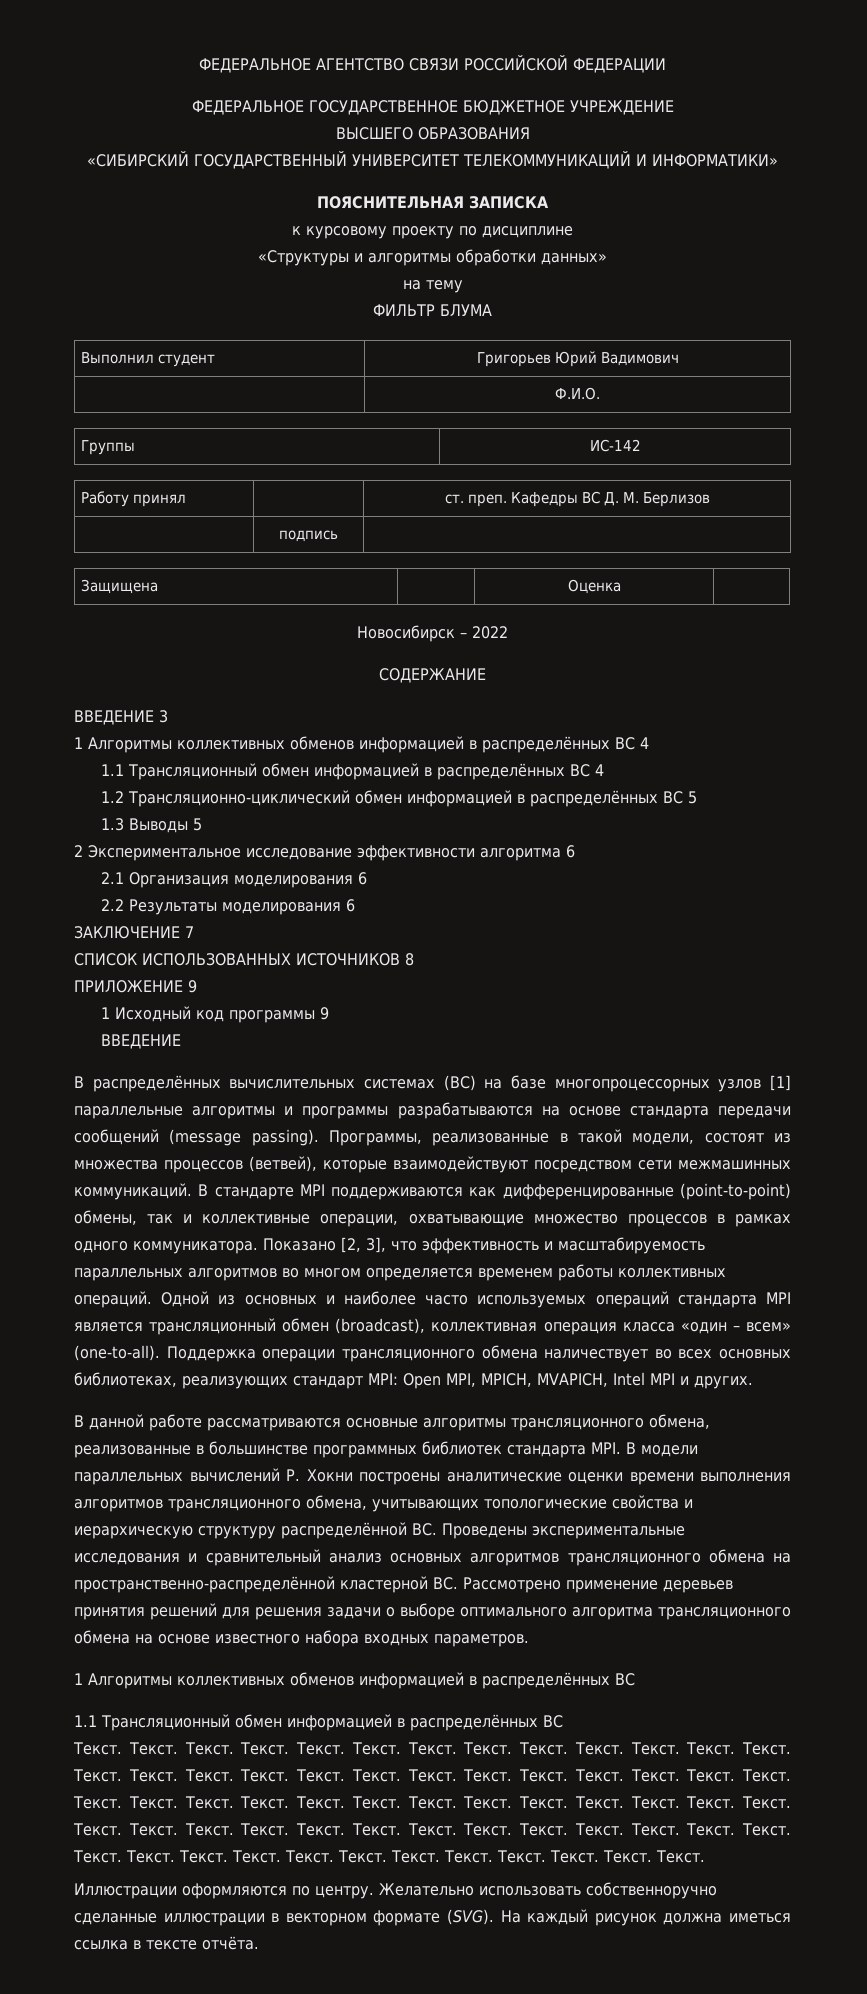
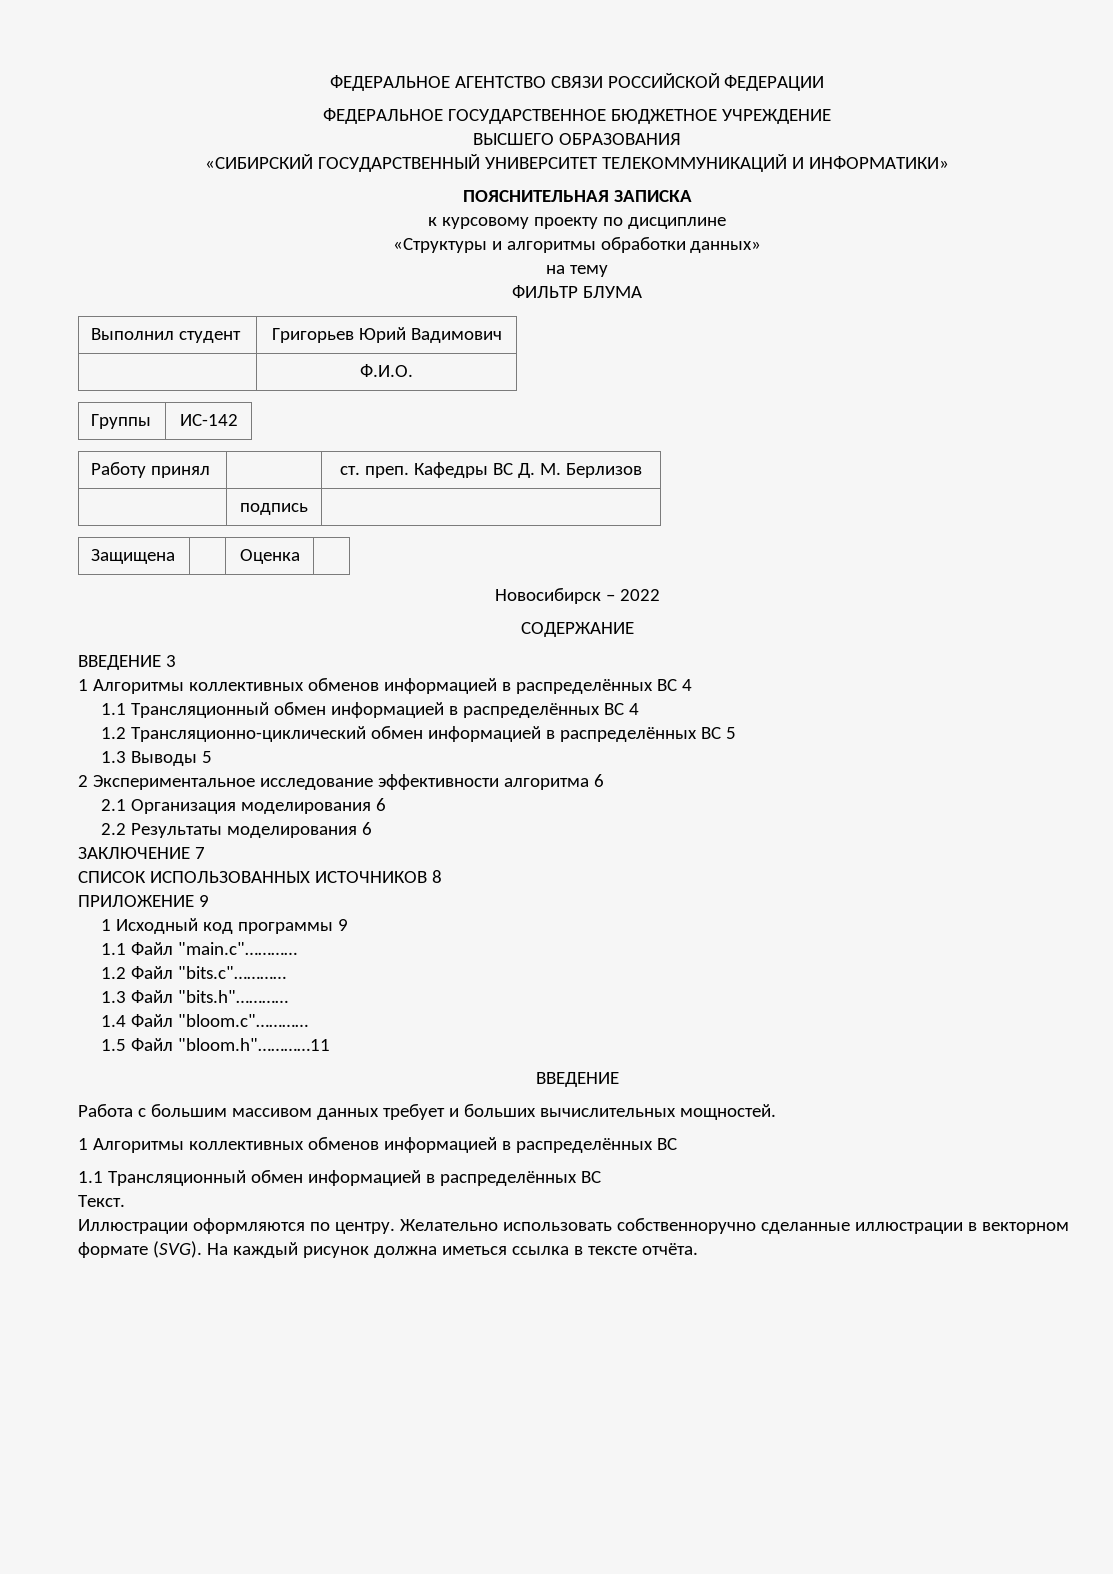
  1 Исходный код программы 9
+ 1.1 Файл "main.c"…………
+ 1.2 Файл "bits.c"…………
+ 1.3 Файл "bits.h"…………
+ 1.4 Файл "bloom.c"…………
+ 1.5 Файл "bloom.h"…………11
  ВВЕДЕНИЕ
- В распределённых вычислительных системах (ВС) на базе многопроцессорных узлов [1] параллельные алгоритмы и программы разрабатываются на основе стандарта передачи сообщений (message passing). Программы, реализованные в такой модели, состоят из множества процессов (ветвей), которые взаимодействуют посредством сети межмашинных коммуникаций. В стандарте MPI поддерживаются как дифференцированные (point-to-point) обмены, так и коллективные операции, охватывающие множество процессов в рамках одного коммуникатора. Показано [2, 3], что эффективность и масштабируемость параллельных алгоритмов во многом определяется временем работы коллективных операций. Одной из основных и наиболее часто используемых операций стандарта MPI является трансляционный обмен (broadcast), коллективная операция класса «один – всем» (one-to-all). Поддержка операции трансляционного обмена наличествует во всех основных библиотеках, реализующих стандарт MPI: Open MPI, MPICH, MVAPICH, Intel MPI и других.
- В данной работе рассматриваются основные алгоритмы трансляционного обмена, реализованные в большинстве программных библиотек стандарта MPI. В модели параллельных вычислений Р. Хокни построены аналитические оценки времени выполнения алгоритмов трансляционного обмена, учитывающих топологические свойства и иерархическую структуру распределённой ВС. Проведены экспериментальные исследования и сравнительный анализ основных алгоритмов трансляционного обмена на пространственно-распределённой кластерной ВС. Рассмотрено применение деревьев принятия решений для решения задачи о выборе оптимального алгоритма трансляционного обмена на основе известного набора входных параметров.
+ Работа с большим массивом данных требует и больших вычислительных мощностей.
- Текст. Текст. Текст. Текст. Текст. Текст. Текст. Текст. Текст. Текст. Текст. Текст. Текст. Текст. Текст. Текст. Текст. Текст. Текст. Текст. Текст. Текст. Текст. Текст. Текст. Текст. Текст. Текст. Текст. Текст. Текст. Текст. Текст. Текст. Текст. Текст. Текст. Текст. Текст. Текст. Текст. Текст. Текст. Текст. Текст. Текст. Текст. Текст. Текст. Текст. Текст. Текст. Текст. Текст. Текст. Текст. Текст. Текст. Текст. Текст. Текст. Текст. Текст. Текст.
+ Текст.

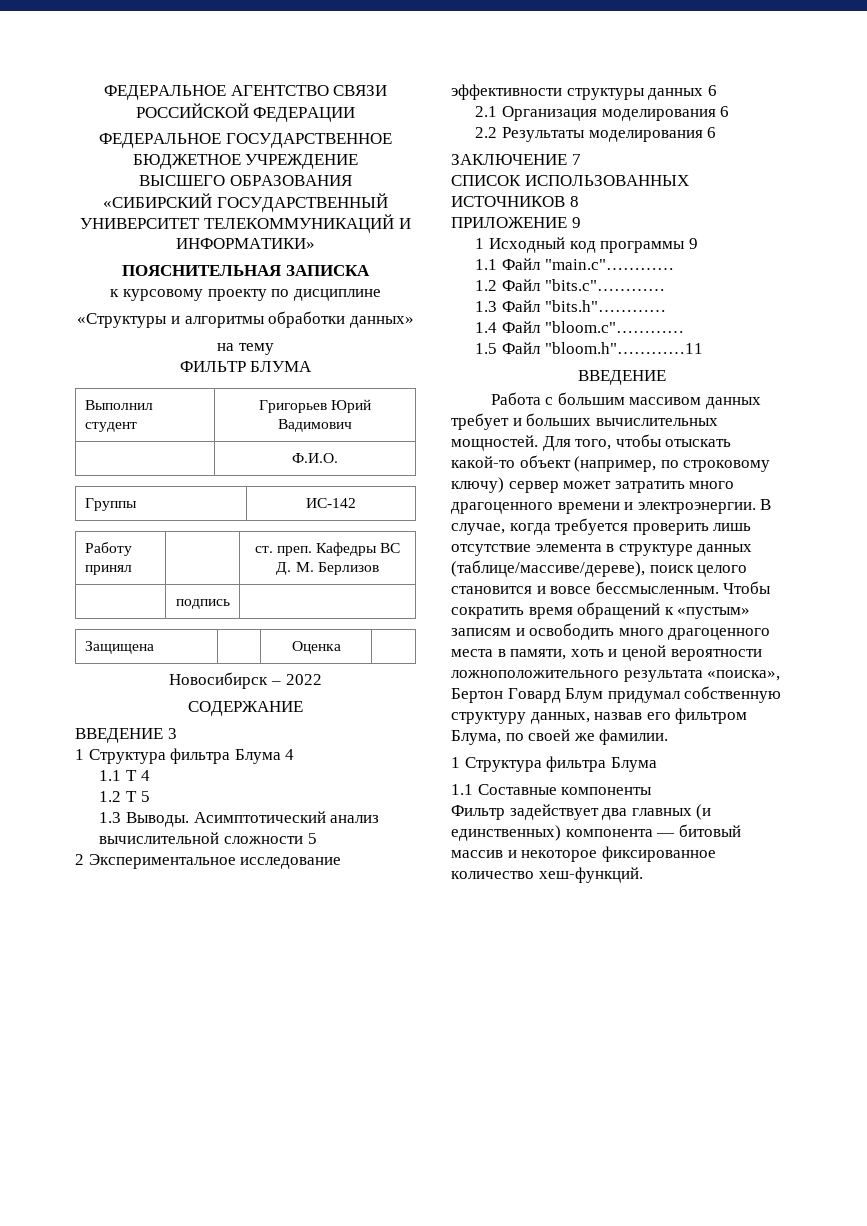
- 1 Алгоритмы коллективных обменов информацией в распределённых ВС 4
- 1.1 Трансляционный обмен информацией в распределённых ВС 4
- 1.2 Трансляционно-циклический обмен информацией в распределённых ВС 5
- 1.3 Выводы 5
+ 1 Структура фильтра Блума 4
+ 1.1 Т 4
+ 1.2 Т 5
+ 1.3 Выводы. Асимптотический анализ вычислительной сложности 5
- 2 Экспериментальное исследование эффективности алгоритма 6
+ 2 Экспериментальное исследование эффективности структуры данных 6
- Работа с большим массивом данных требует и больших вычислительных мощностей.
- 1 Алгоритмы коллективных обменов информацией в распределённых ВС
- 1.1 Трансляционный обмен информацией в распределённых ВС
- Текст.
- Иллюстрации оформляются по центру. Желательно использовать собственноручно сделанные иллюстрации в векторном формате (SVG). На каждый рисунок должна иметься ссылка в тексте отчёта.
+ Работа с большим массивом данных требует и больших вычислительных мощностей. Для того, чтобы отыскать какой-то объект (например, по строковому ключу) сервер может затратить много драгоценного времени и электроэнергии. В случае, когда требуется проверить лишь отсутствие элемента в структуре данных (таблице/массиве/дереве), поиск целого становится и вовсе бессмысленным. Чтобы сократить время обращений к «пустым» записям и освободить много драгоценного места в памяти, хоть и ценой вероятности ложноположительного результата «поиска», Бертон Говард Блум придумал собственную структуру данных, назвав его фильтром Блума, по своей же фамилии.
+ 1 Структура фильтра Блума
+ 1.1 Составные компоненты
+ Фильтр задействует два главных (и единственных) компонента — битовый массив и некоторое фиксированное количество хеш-функций.

